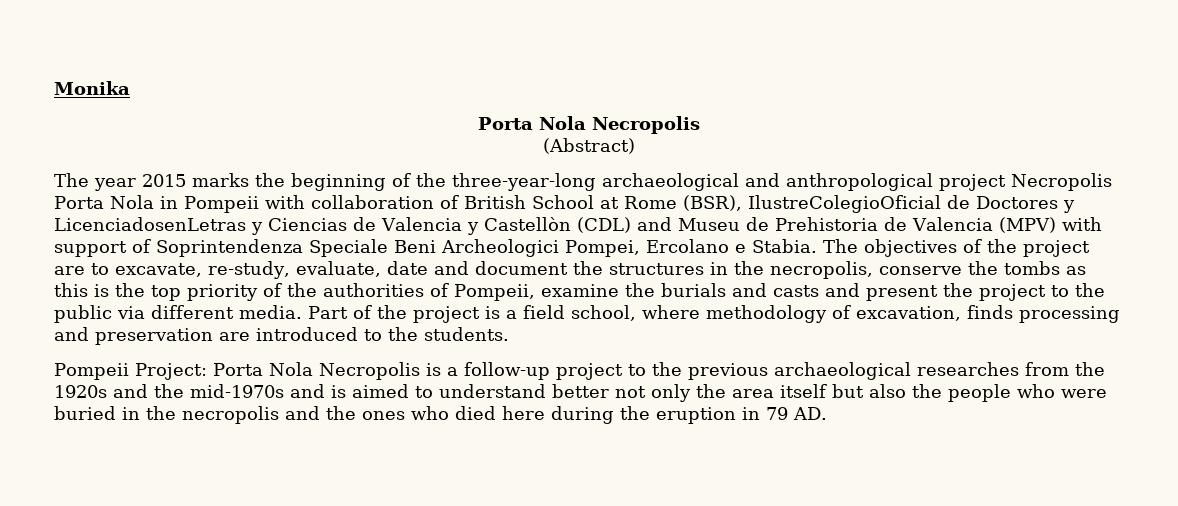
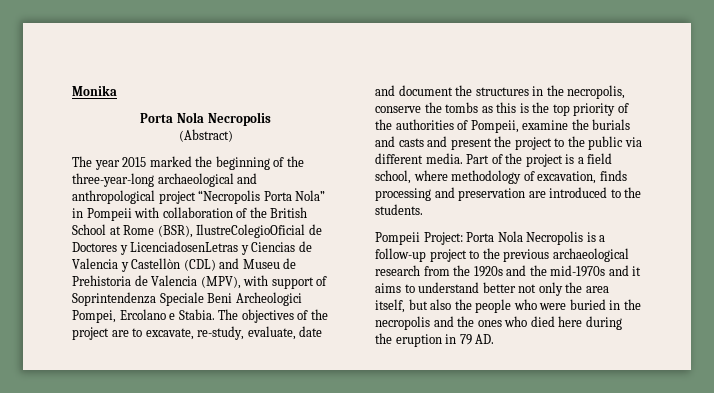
- The year 2015 marks the beginning of the three-year-long archaeological and anthropological project Necropolis Porta Nola in Pompeii with collaboration of British School at Rome (BSR), IlustreColegioOficial de Doctores y LicenciadosenLetras y Ciencias de Valencia y Castellòn (CDL) and Museu de Prehistoria de Valencia (MPV) with support of Soprintendenza Speciale Beni Archeologici Pompei, Ercolano e Stabia.
+ The year 2015 marked the beginning of the three-year-long archaeological and anthropological project “Necropolis Porta Nola” in Pompeii with collaboration of the British School at Rome (BSR), IlustreColegioOficial de Doctores y LicenciadosenLetras y Ciencias de Valencia y Castellòn (CDL) and Museu de Prehistoria de Valencia (MPV), with support of Soprintendenza Speciale Beni Archeologici Pompei, Ercolano e Stabia.
- Pompeii Project: Porta Nola Necropolis is a follow-up project to the previous archaeological researches from the 1920s and the mid-1970s and is aimed to understand better not only the area itself but also the people who were buried in the necropolis and the ones who died here during the eruption in 79 AD.
+ Pompeii Project: Porta Nola Necropolis is a follow-up project to the previous archaeological research from the 1920s and the mid-1970s and it aims to understand better not only the area itself, but also the people who were buried in the necropolis and the ones who died here during the eruption in 79 AD.

